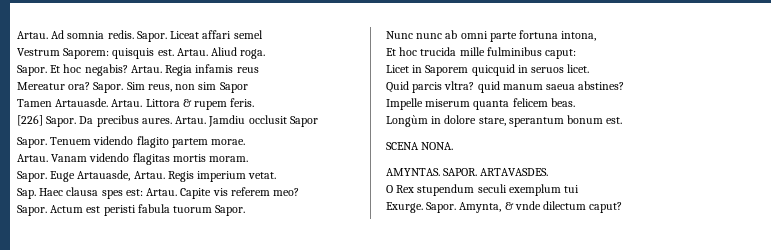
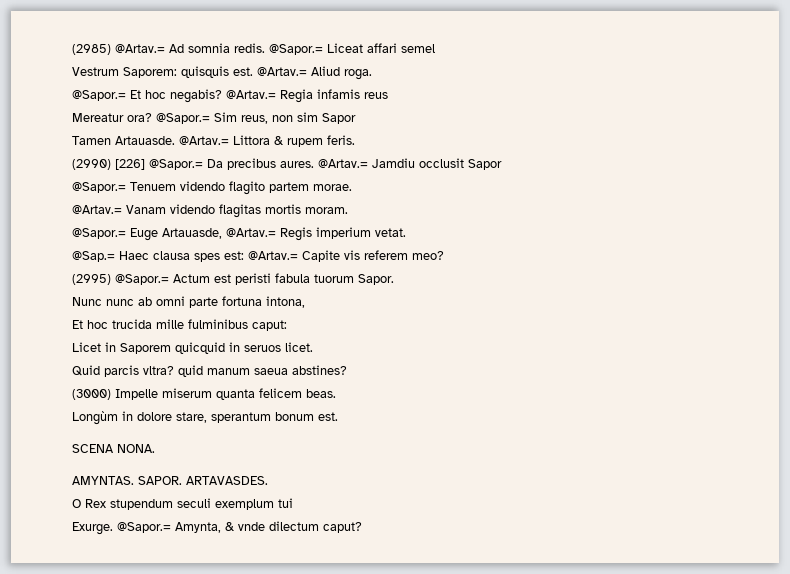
- Artau. Ad somnia redis.
+ (2985) @Artav.= Ad somnia redis.
- Sapor. Liceat affari semel
+ @Sapor.= Liceat affari semel
- Artau. Aliud roga.
+ @Artav.= Aliud roga.
- Sapor. Et hoc negabis?
+ @Sapor.= Et hoc negabis?
- Artau. Regia infamis reus
+ @Artav.= Regia infamis reus
- Sapor. Sim reus, non sim Sapor
+ @Sapor.= Sim reus, non sim Sapor
- Artau. Littora & rupem feris.
+ @Artav.= Littora & rupem feris.
- [226] Sapor. Da precibus aures.
+ (2990) [226] @Sapor.= Da precibus aures.
- Artau. Jamdiu occlusit Sapor
+ @Artav.= Jamdiu occlusit Sapor
- Sapor. Tenuem videndo flagito partem morae.
+ @Sapor.= Tenuem videndo flagito partem morae.
- Artau. Vanam videndo flagitas mortis moram.
+ @Artav.= Vanam videndo flagitas mortis moram.
- Sapor. Euge Artauasde, Artau. Regis imperium vetat.
+ @Sapor.= Euge Artauasde, @Artav.= Regis imperium vetat.
- Sap. Haec clausa spes est: Artau. Capite vis referem meo?
+ @Sap.= Haec clausa spes est: @Artav.= Capite vis referem meo?
- Sapor. Actum est peristi fabula tuorum Sapor.
+ (2995) @Sapor.= Actum est peristi fabula tuorum Sapor.
- Impelle miserum quanta felicem beas.
+ (3000) Impelle miserum quanta felicem beas.
- Sapor. Amynta, & vnde dilectum caput?
+ @Sapor.= Amynta, & vnde dilectum caput?

